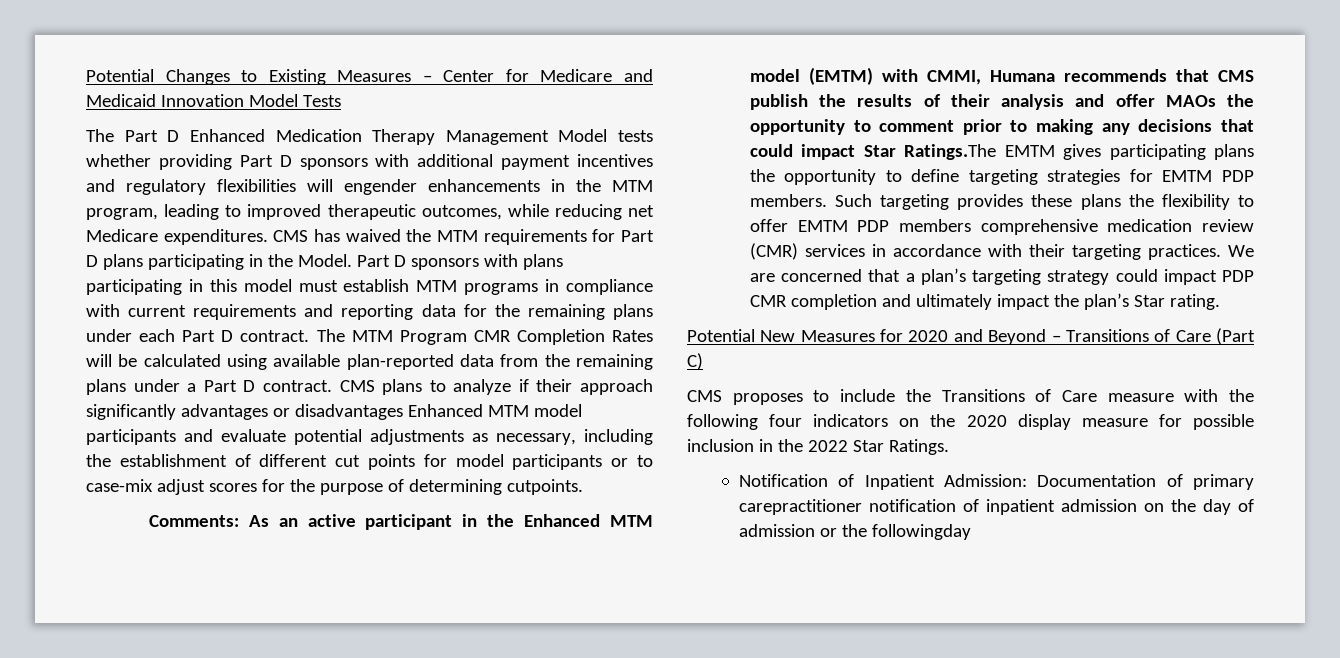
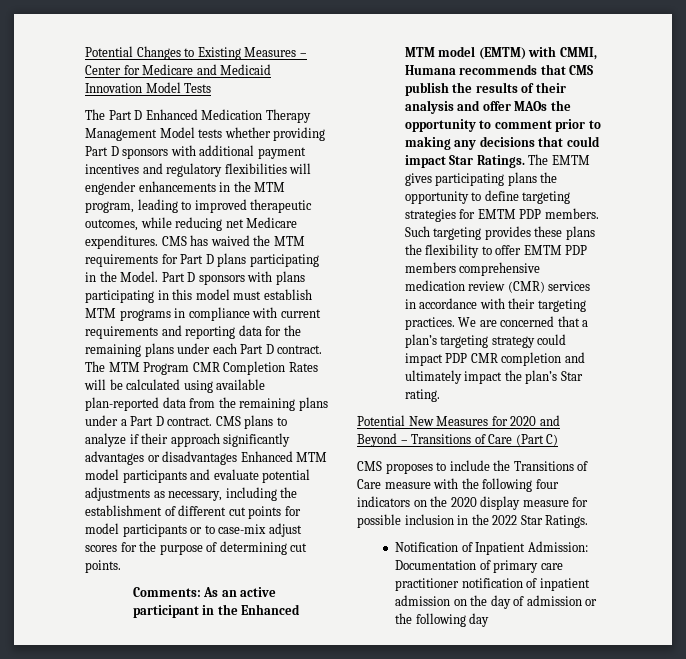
- CMS plans to analyze if their approach significantly advantages or disadvantages Enhanced MTM model participants and evaluate potential adjustments as necessary, including the establishment of different cut points for model participants or to case-mix adjust scores for the purpose of determining cutpoints.
+ CMS plans to analyze if their approach significantly advantages or disadvantages Enhanced MTM model participants and evaluate potential adjustments as necessary, including the establishment of different cut points for model participants or to case-mix adjust scores for the purpose of determining cut points.
- Comments: As an active participant in the Enhanced MTM model (EMTM) with CMMI, Humana recommends that CMS publish the results of their analysis and offer MAOs the opportunity to comment prior to making any decisions that could impact Star Ratings.The EMTM gives participating plans the opportunity to define targeting strategies for EMTM PDP members.
+ Comments: As an active participant in the Enhanced MTM model (EMTM) with CMMI, Humana recommends that CMS publish the results of their analysis and offer MAOs the opportunity to comment prior to making any decisions that could impact Star Ratings. The EMTM gives participating plans the opportunity to define targeting strategies for EMTM PDP members.
- Notification of Inpatient Admission: Documentation of primary carepractitioner notification of inpatient admission on the day of admission or the followingday
+ Notification of Inpatient Admission: Documentation of primary care practitioner notification of inpatient admission on the day of admission or the following day

